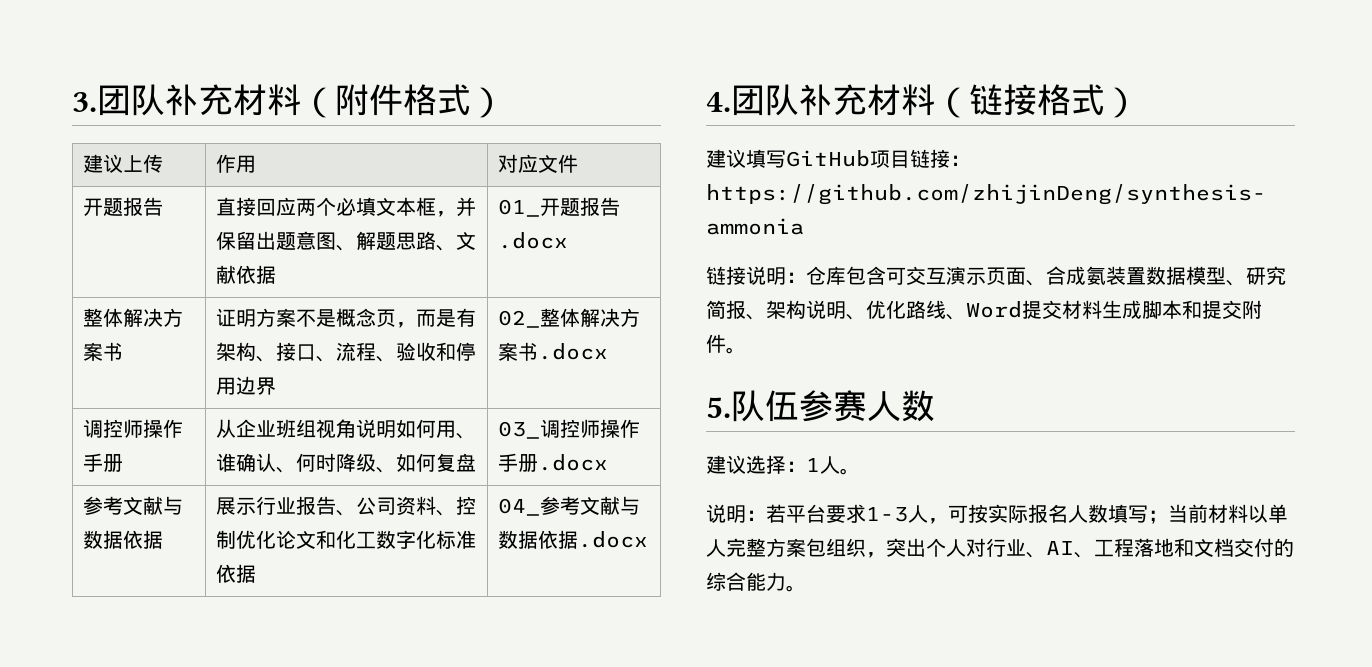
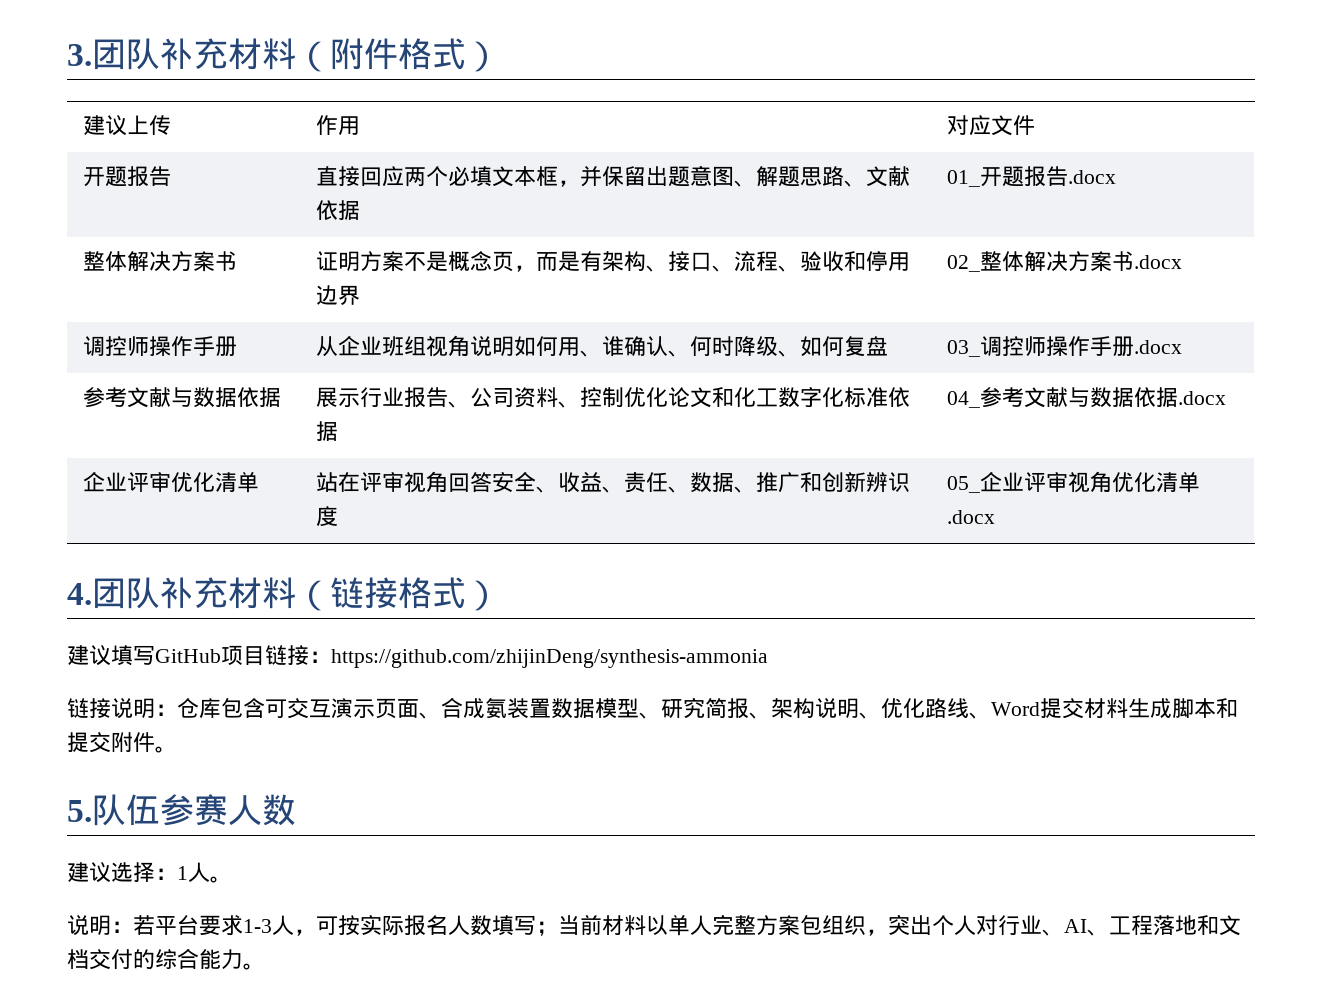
+ 企业评审优化清单 | 站在评审视角回答安全、收益、责任、数据、推广和创新辨识度 | 05_企业评审视角优化清单.docx

